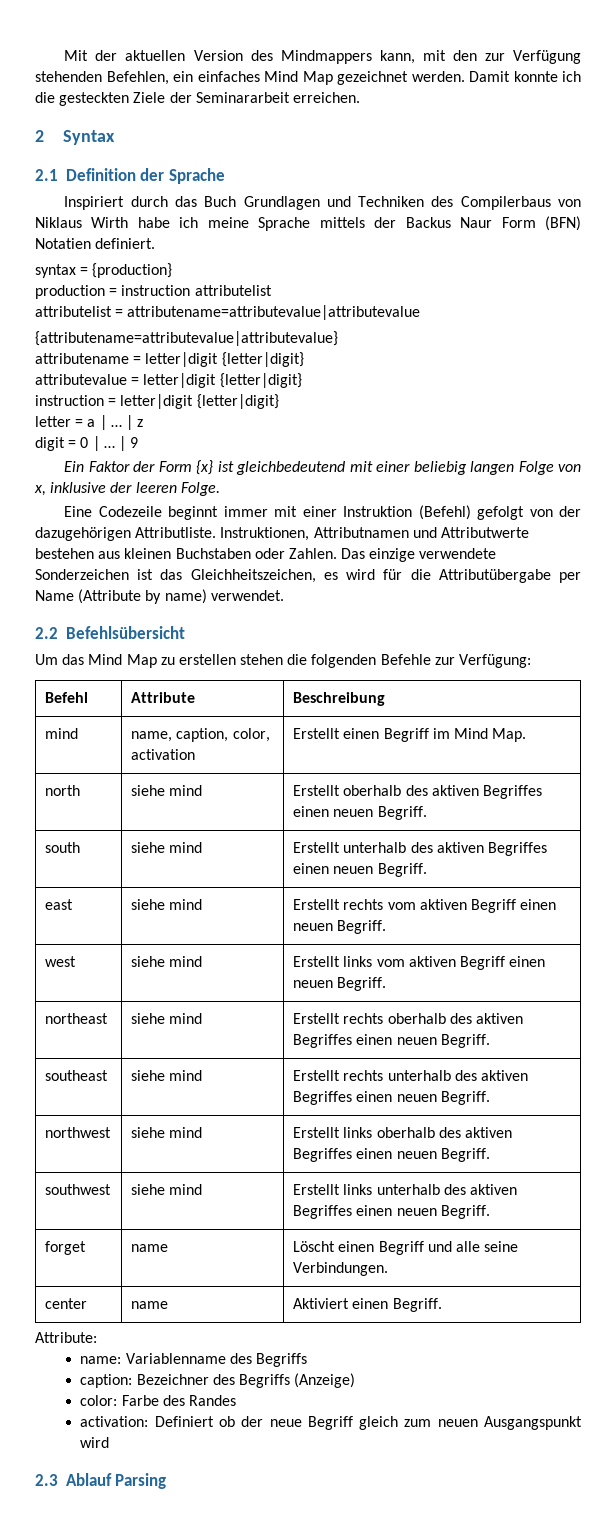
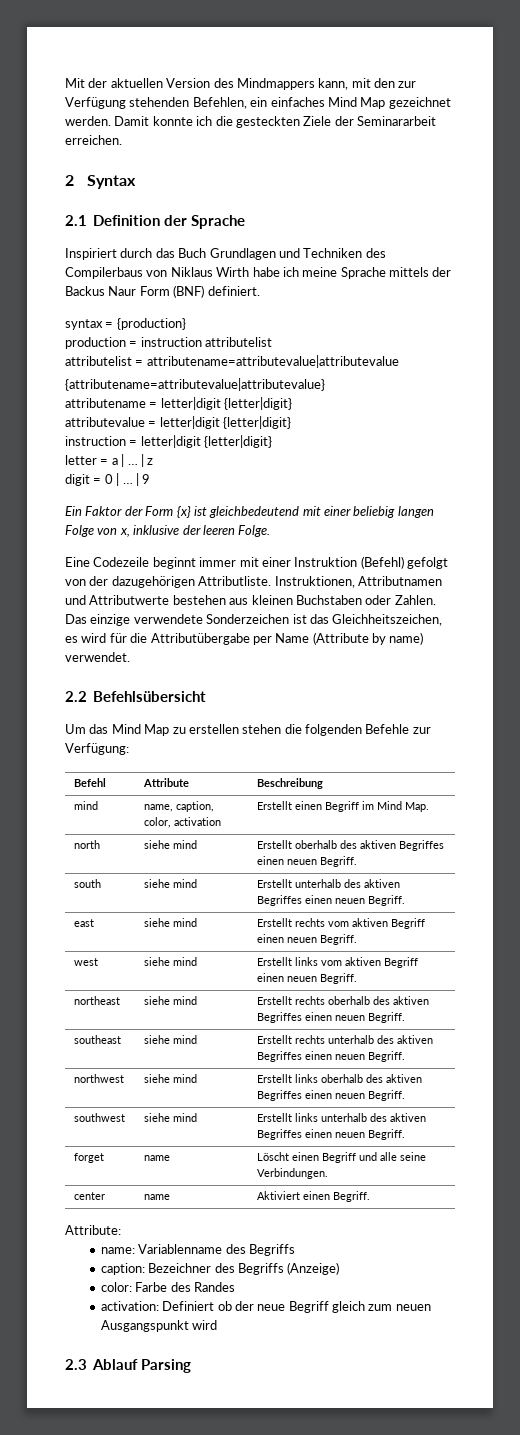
- Inspiriert durch das Buch Grundlagen und Techniken des Compilerbaus von Niklaus Wirth habe ich meine Sprache mittels der Backus Naur Form (BFN) Notatien definiert.
+ Inspiriert durch das Buch Grundlagen und Techniken des Compilerbaus von Niklaus Wirth habe ich meine Sprache mittels der Backus Naur Form (BNF) definiert.

